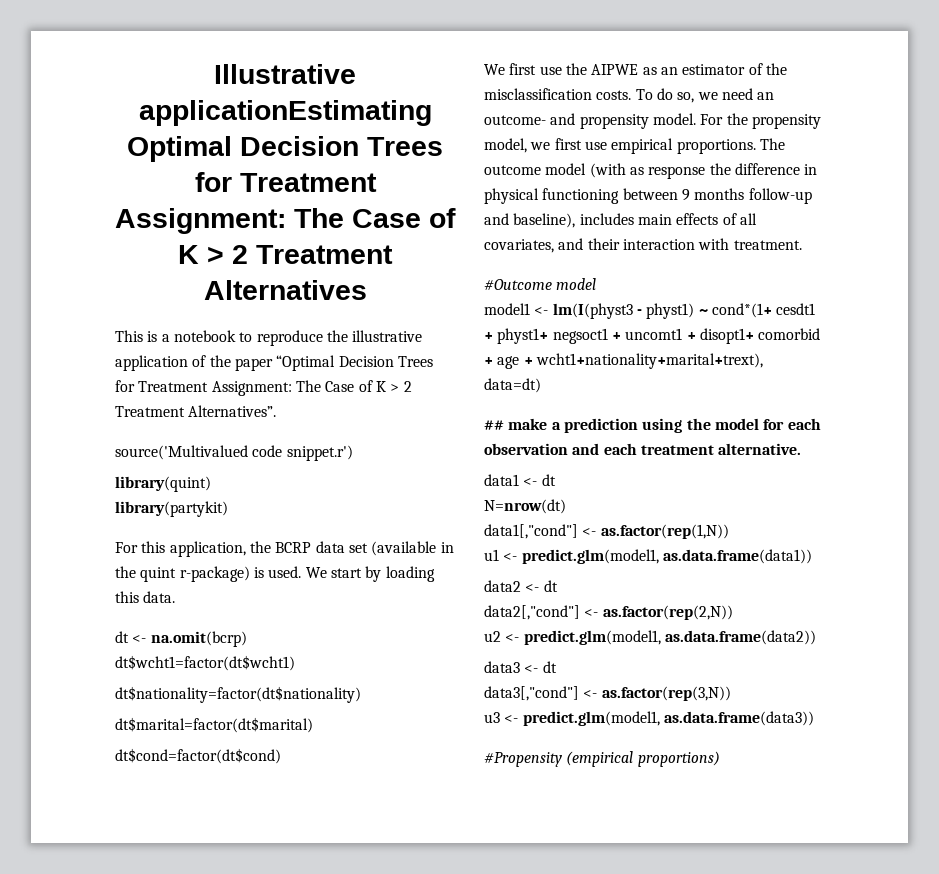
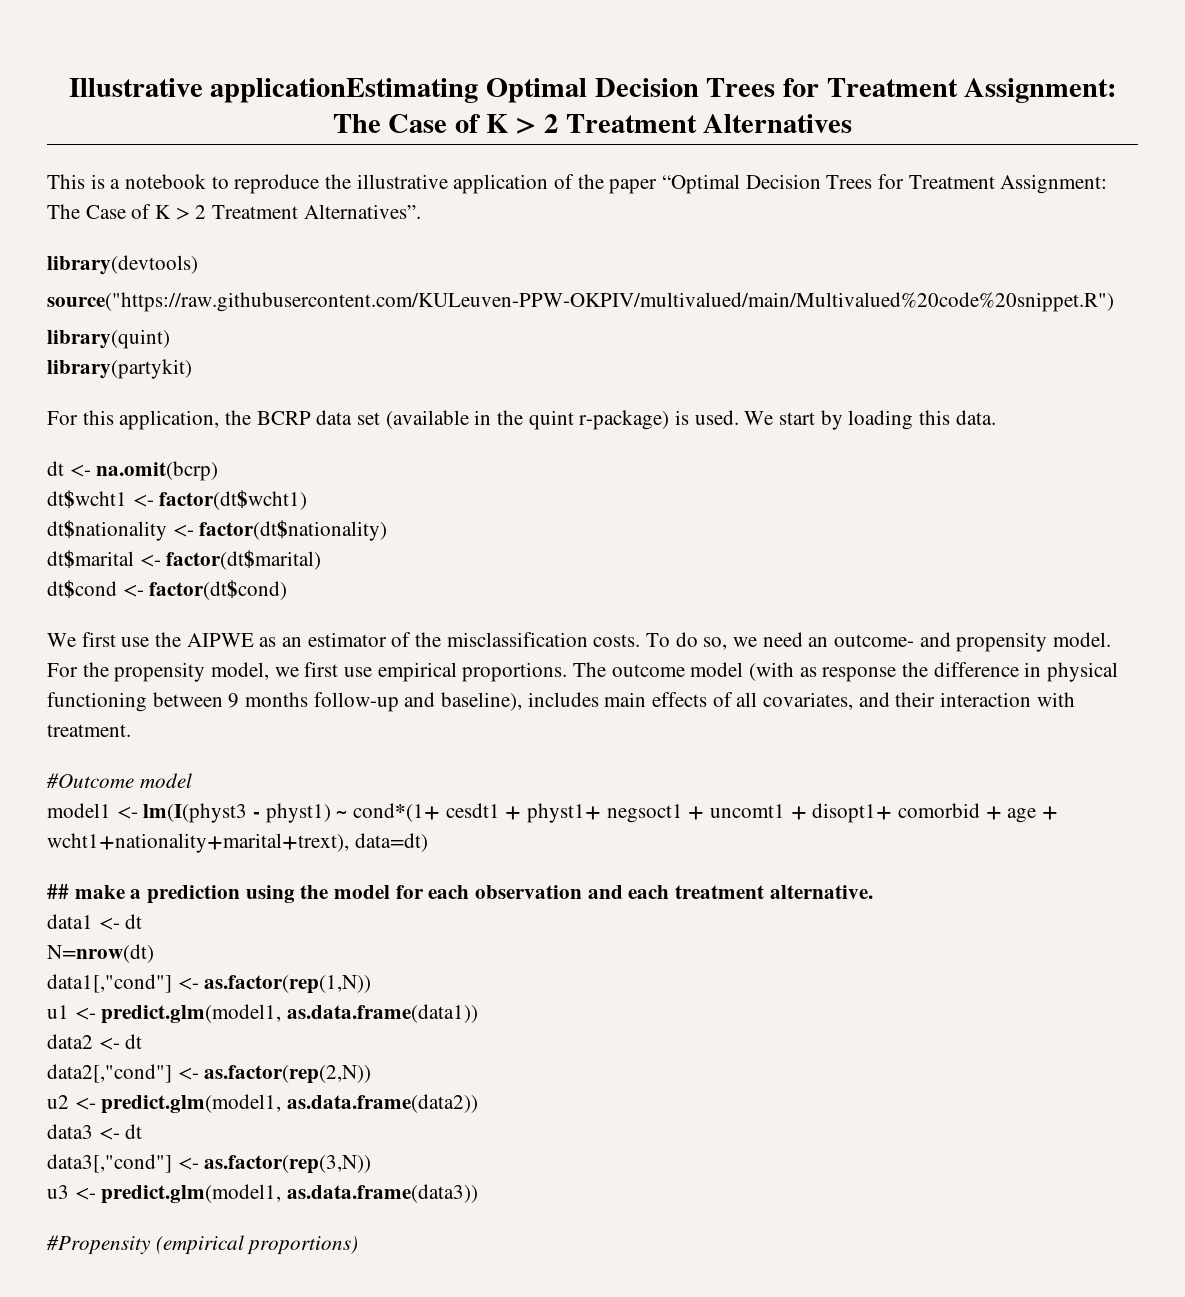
- source('Multivalued code snippet.r')
+ library(devtools)
+ source("https://raw.githubusercontent.com/KULeuven-PPW-OKPIV/multivalued/main/Multivalued%20code%20snippet.R")
- dt$wcht1=factor(dt$wcht1)
- dt$nationality=factor(dt$nationality)
- dt$marital=factor(dt$marital)
- dt$cond=factor(dt$cond)
+ dt$wcht1 <- factor(dt$wcht1)
+ dt$nationality <- factor(dt$nationality)
+ dt$marital <- factor(dt$marital)
+ dt$cond <- factor(dt$cond)

